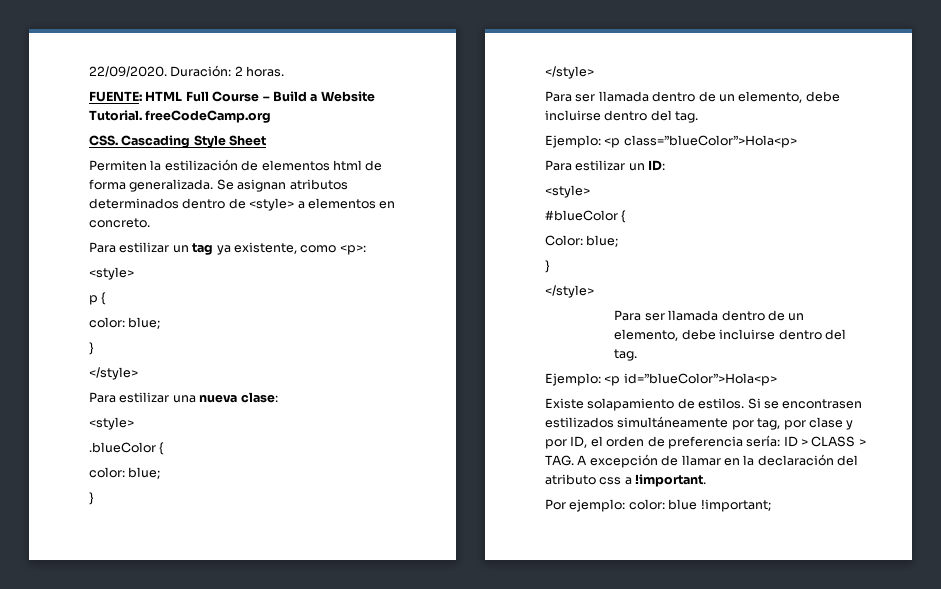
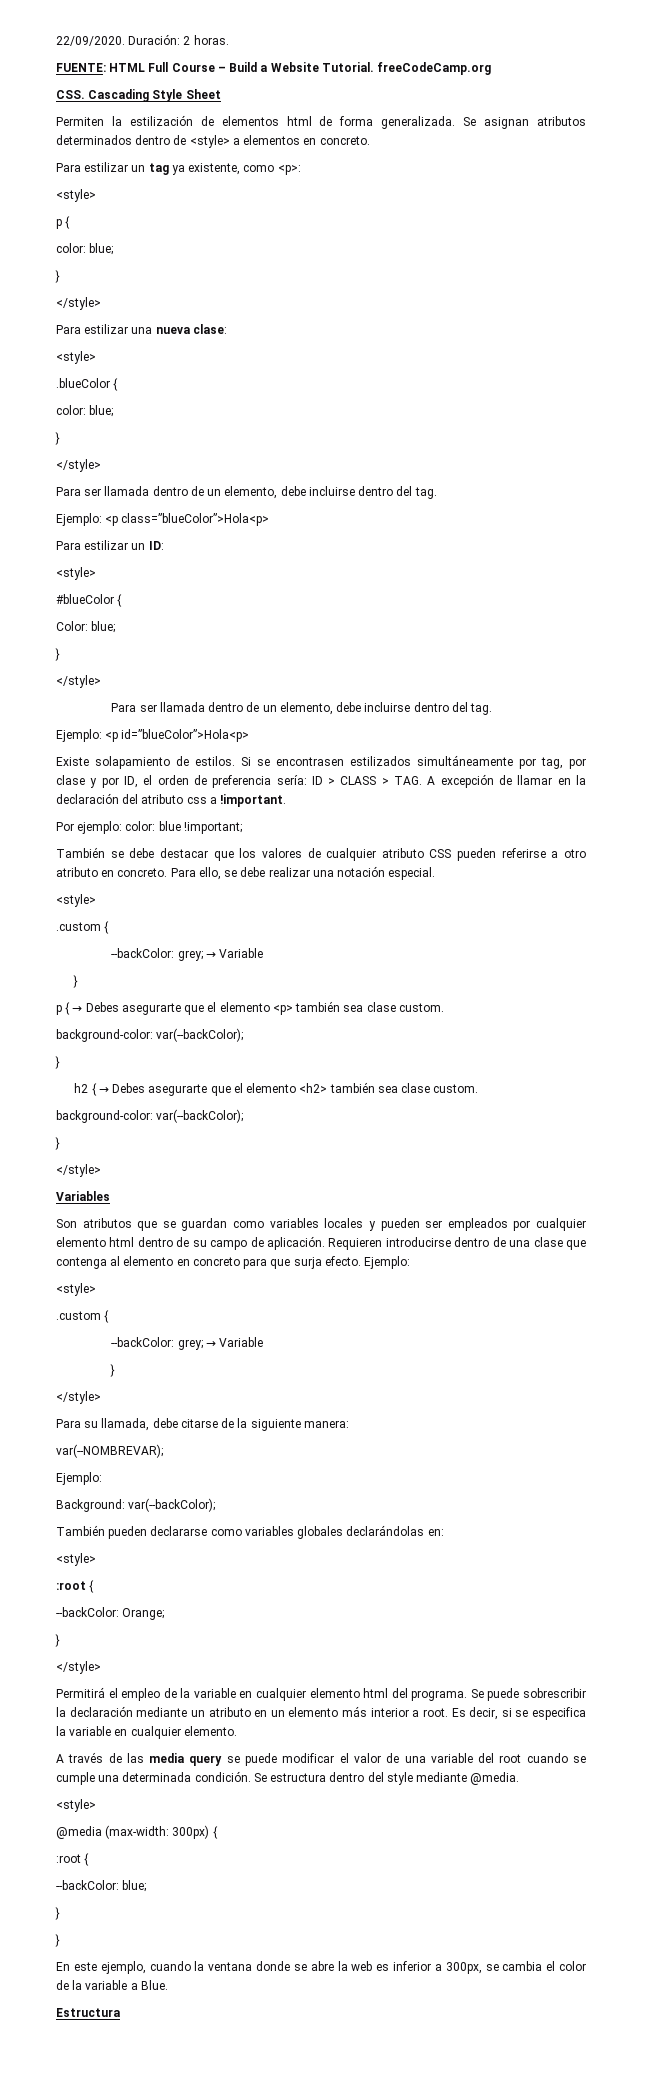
+ También se debe destacar que los valores de cualquier atributo CSS pueden referirse a otro atributo en concreto. Para ello, se debe realizar una notación especial.
+ <style>
+ .custom {
+ --backColor: grey; → Variable
+ }
+ p { → Debes asegurarte que el elemento <p> también sea clase custom.
+ background-color: var(--backColor);
+ }
+ h2 { → Debes asegurarte que el elemento <h2> también sea clase custom.
+ background-color: var(--backColor);
+ }
+ </style>
+ Variables
+ Son atributos que se guardan como variables locales y pueden ser empleados por cualquier elemento html dentro de su campo de aplicación. Requieren introducirse dentro de una clase que contenga al elemento en concreto para que surja efecto. Ejemplo:
+ <style>
+ .custom {
+ --backColor: grey; → Variable
+ }
+ </style>
+ Para su llamada, debe citarse de la siguiente manera:
+ var(--NOMBREVAR);
+ Ejemplo:
+ Background: var(--backColor);
+ También pueden declararse como variables globales declarándolas en:
+ <style>
+ :root {
+ --backColor: Orange;
+ }
+ </style>
+ Permitirá el empleo de la variable en cualquier elemento html del programa. Se puede sobrescribir la declaración mediante un atributo en un elemento más interior a root. Es decir, si se especifica la variable en cualquier elemento.
+ A través de las media query se puede modificar el valor de una variable del root cuando se cumple una determinada condición. Se estructura dentro del style mediante @media.
+ <style>
+ @media (max-width: 300px) {
+ :root {
+ --backColor: blue;
+ }
+ }
+ En este ejemplo, cuando la ventana donde se abre la web es inferior a 300px, se cambia el color de la variable a Blue.
+ Estructura

